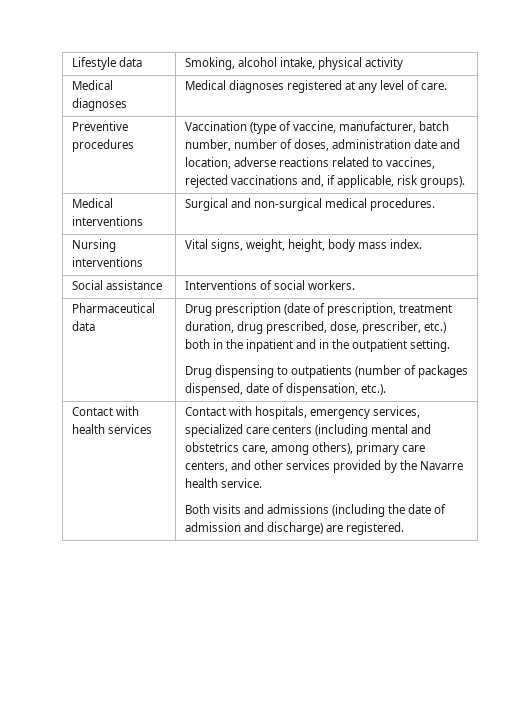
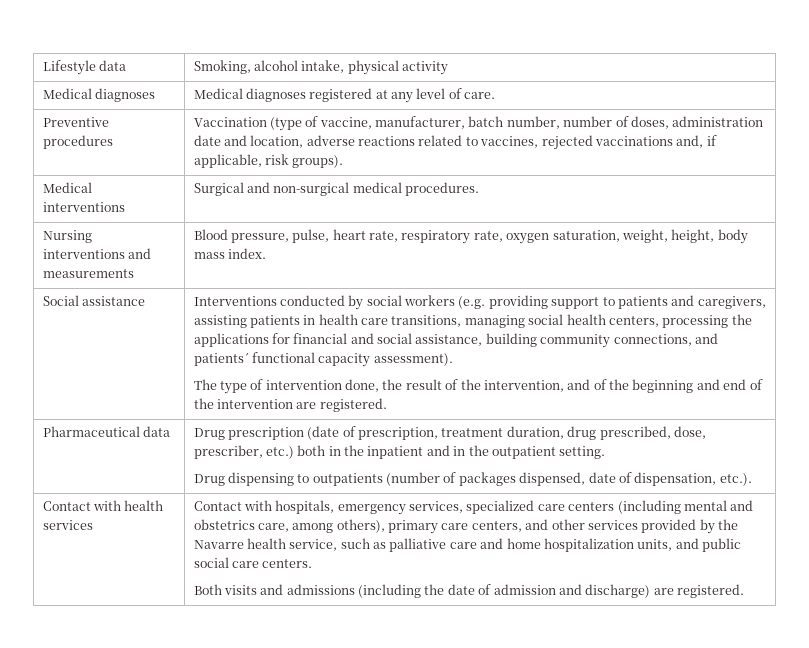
- Nursing interventions | Vital signs, weight, height, body mass index.
+ Nursing interventions and measurements | Blood pressure, pulse, heart rate, respiratory rate, oxygen saturation, weight, height, body mass index.
- Interventions of social workers.
+ Interventions conducted by social workers (e.g. providing support to patients and caregivers, assisting patients in health care transitions, managing social health centers, processing the applications for financial and social assistance, building community connections, and patients´ functional capacity assessment).
+ The type of intervention done, the result of the intervention, and of the beginning and end of the intervention are registered.
- Contact with hospitals, emergency services, specialized care centers (including mental and obstetrics care, among others), primary care centers, and other services provided by the Navarre health service.
+ Contact with hospitals, emergency services, specialized care centers (including mental and obstetrics care, among others), primary care centers, and other services provided by the Navarre health service, such as palliative care and home hospitalization units, and public social care centers.

